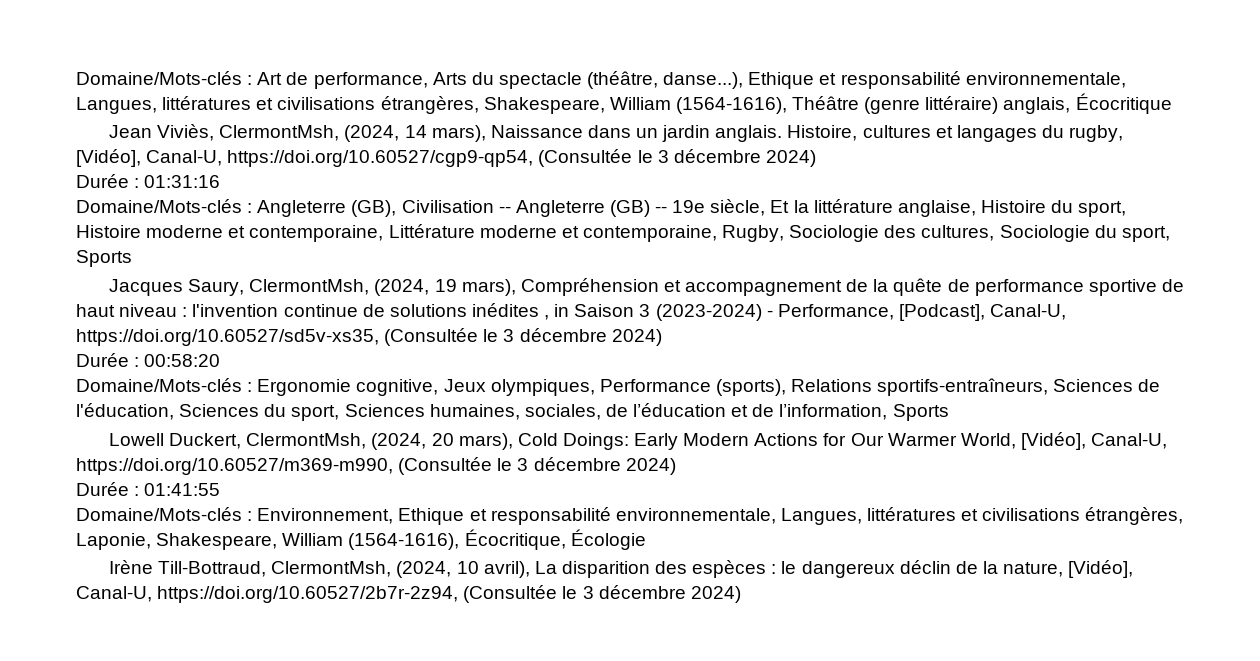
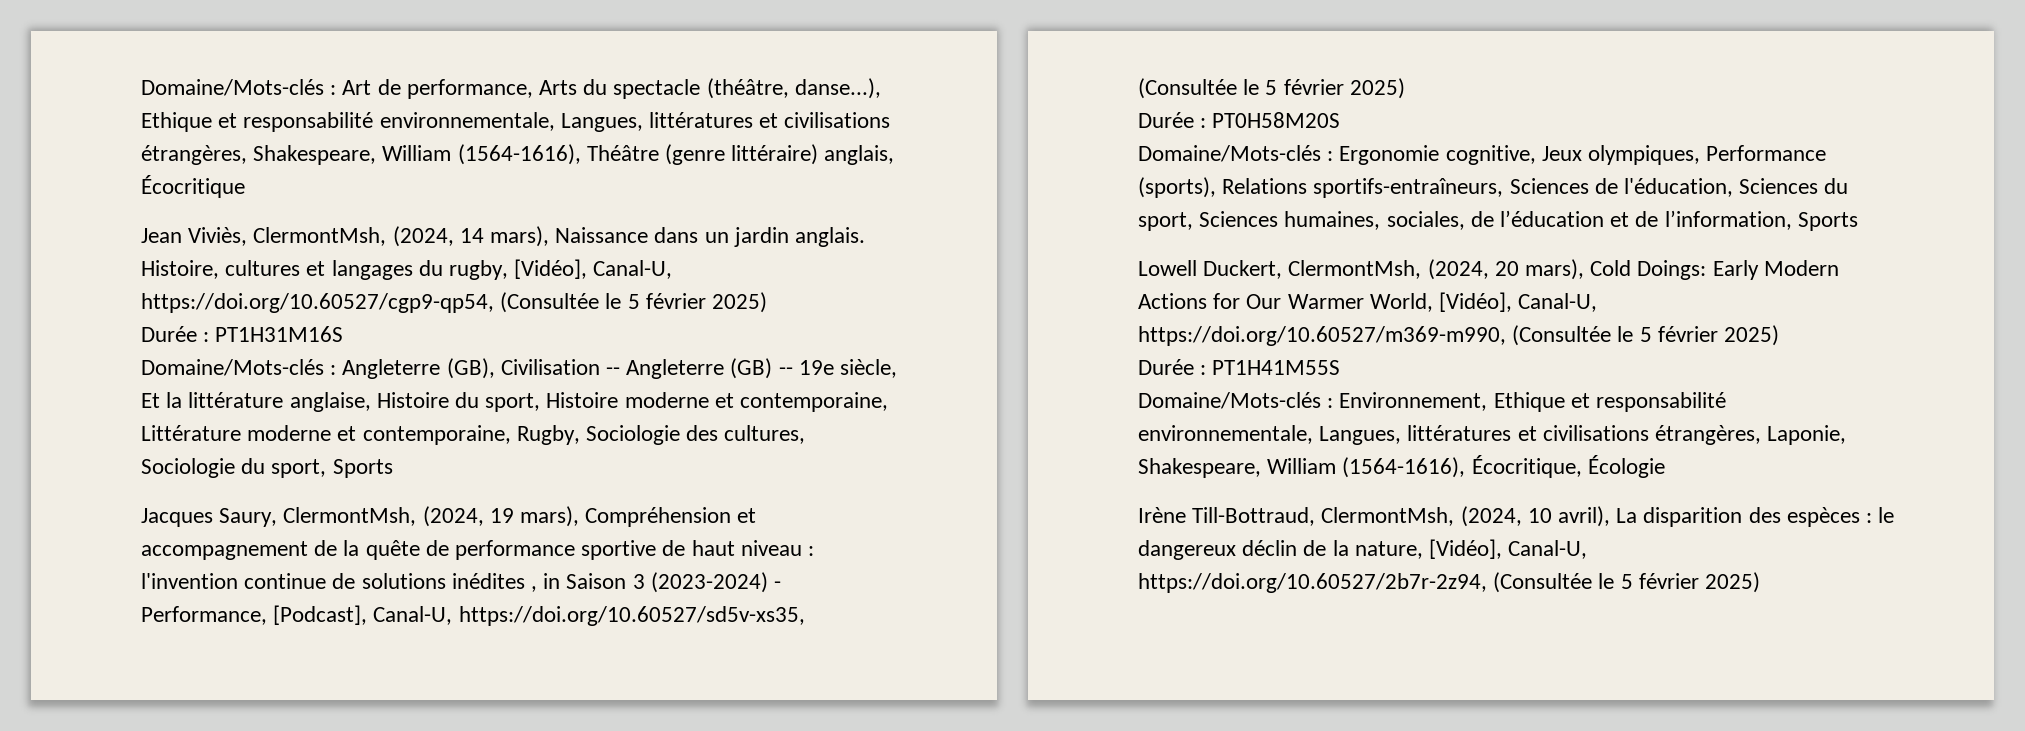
- Histoire, cultures et langages du rugby, [Vidéo], Canal-U, https://doi.org/10.60527/cgp9-qp54, (Consultée le 3 décembre 2024)
- Durée : 01:31:16
+ Histoire, cultures et langages du rugby, [Vidéo], Canal-U, https://doi.org/10.60527/cgp9-qp54, (Consultée le 5 février 2025)
+ Durée : PT1H31M16S
- Jacques Saury, ClermontMsh, (2024, 19 mars), Compréhension et accompagnement de la quête de performance sportive de haut niveau : l'invention continue de solutions inédites , in Saison 3 (2023-2024) - Performance, [Podcast], Canal-U, https://doi.org/10.60527/sd5v-xs35, (Consultée le 3 décembre 2024)
- Durée : 00:58:20
+ Jacques Saury, ClermontMsh, (2024, 19 mars), Compréhension et accompagnement de la quête de performance sportive de haut niveau : l'invention continue de solutions inédites , in Saison 3 (2023-2024) - Performance, [Podcast], Canal-U, https://doi.org/10.60527/sd5v-xs35, (Consultée le 5 février 2025)
+ Durée : PT0H58M20S
- Lowell Duckert, ClermontMsh, (2024, 20 mars), Cold Doings: Early Modern Actions for Our Warmer World, [Vidéo], Canal-U, https://doi.org/10.60527/m369-m990, (Consultée le 3 décembre 2024)
- Durée : 01:41:55
+ Lowell Duckert, ClermontMsh, (2024, 20 mars), Cold Doings: Early Modern Actions for Our Warmer World, [Vidéo], Canal-U, https://doi.org/10.60527/m369-m990, (Consultée le 5 février 2025)
+ Durée : PT1H41M55S
- Irène Till-Bottraud, ClermontMsh, (2024, 10 avril), La disparition des espèces : le dangereux déclin de la nature, [Vidéo], Canal-U, https://doi.org/10.60527/2b7r-2z94, (Consultée le 3 décembre 2024)
+ Irène Till-Bottraud, ClermontMsh, (2024, 10 avril), La disparition des espèces : le dangereux déclin de la nature, [Vidéo], Canal-U, https://doi.org/10.60527/2b7r-2z94, (Consultée le 5 février 2025)

